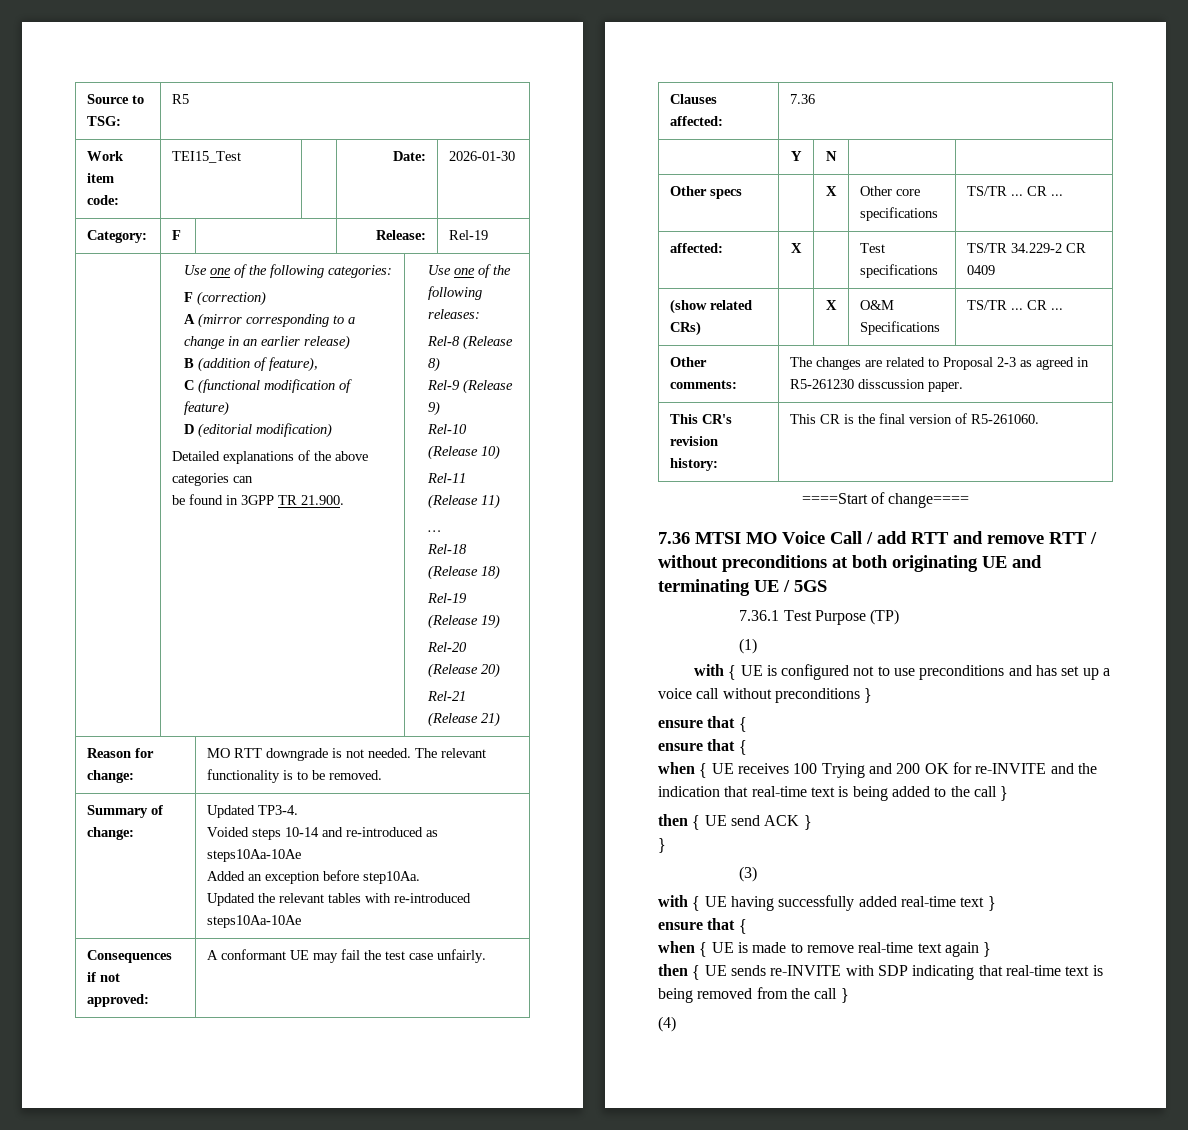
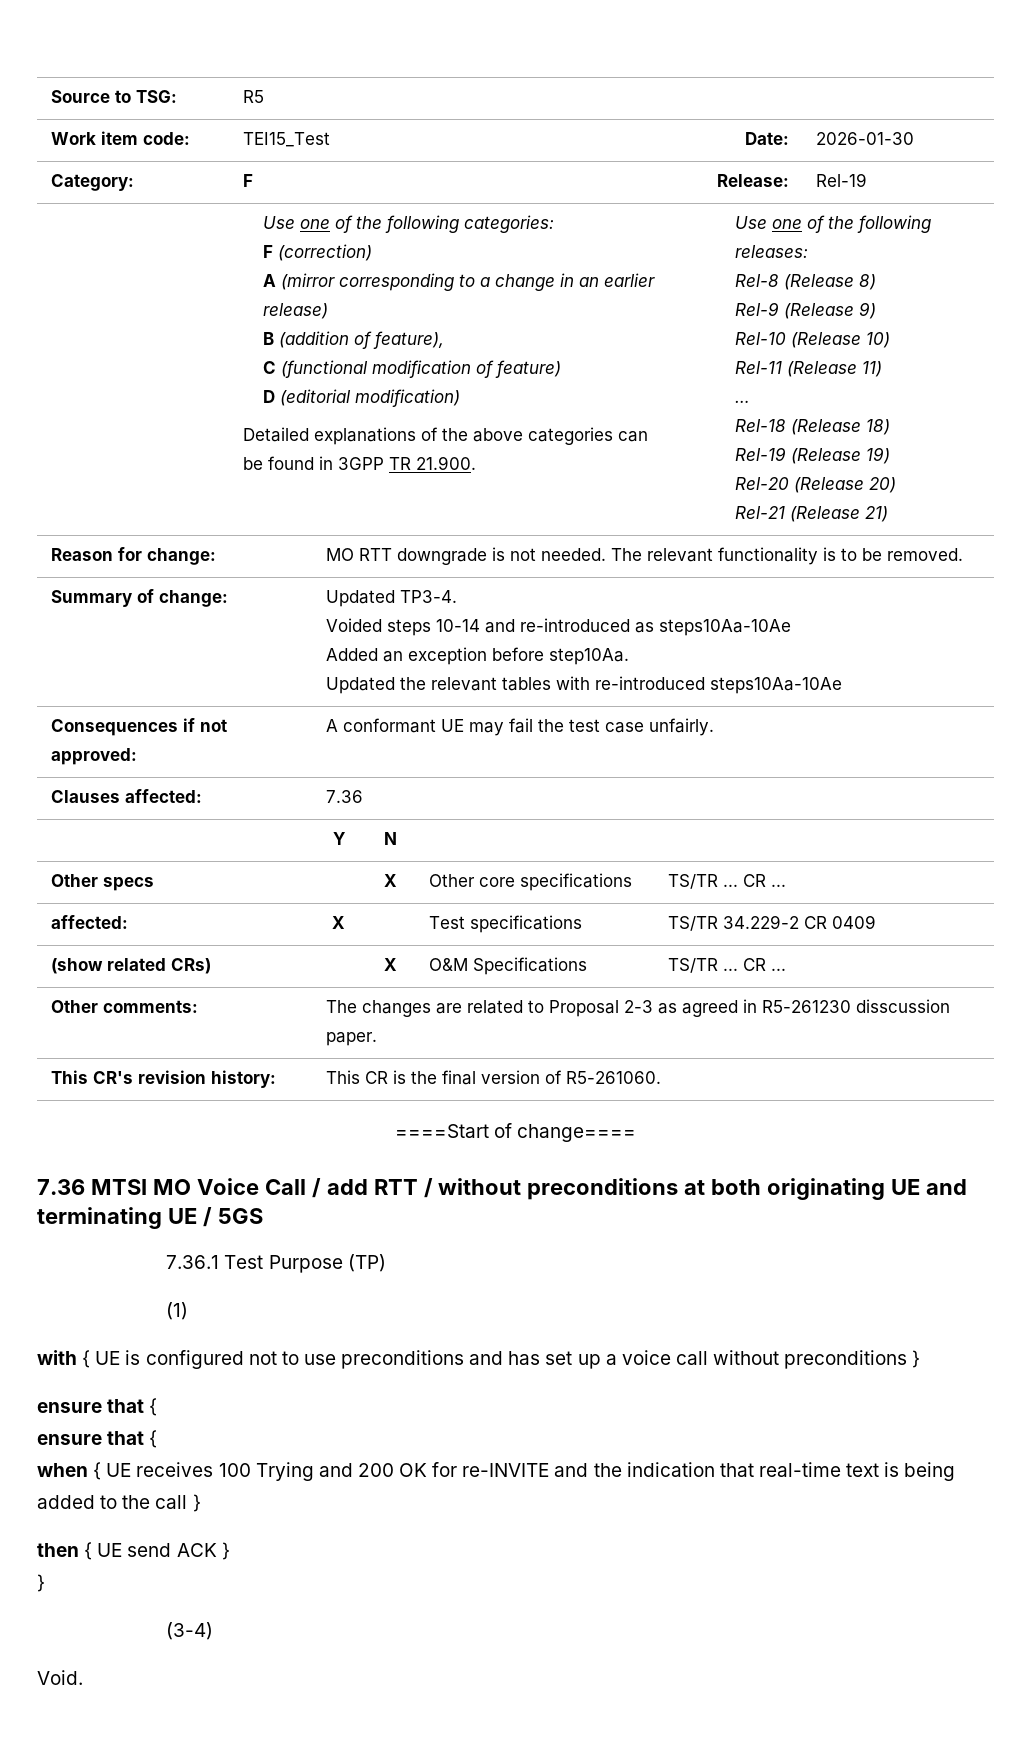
- 7.36 MTSI MO Voice Call / add RTT and remove RTT / without preconditions at both originating UE and terminating UE / 5GS
+ 7.36 MTSI MO Voice Call / add RTT / without preconditions at both originating UE and terminating UE / 5GS
- (3)
- with { UE having successfully added real-time text }
- ensure that {
- when { UE is made to remove real-time text again }
- then { UE sends re-INVITE with SDP indicating that real-time text is being removed from the call }
- (4)
+ (3-4)
+ Void.

